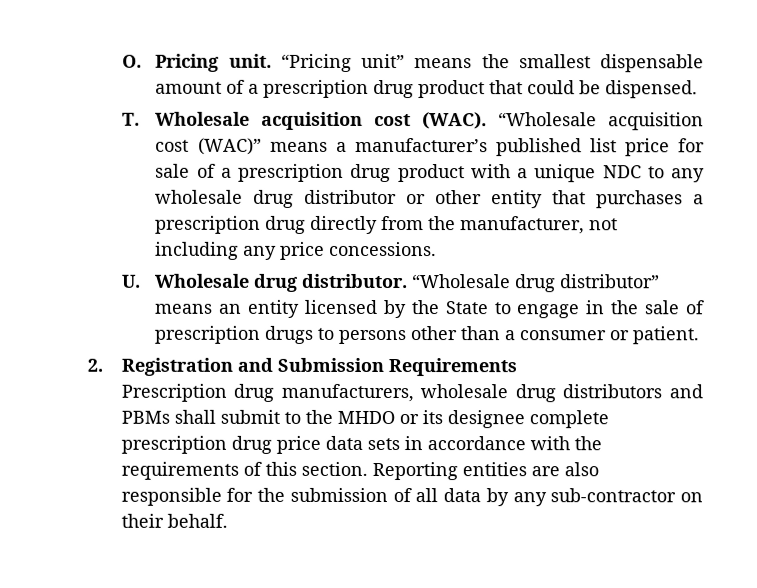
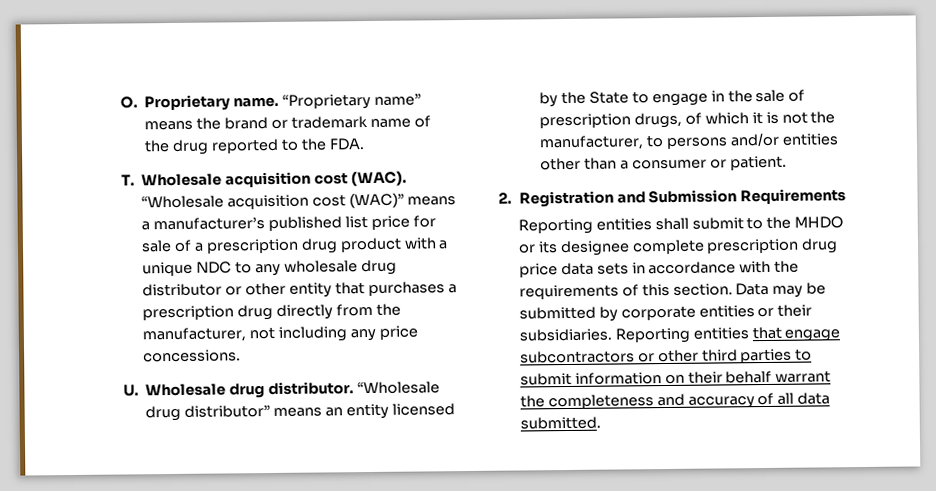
- O. Pricing unit. “Pricing unit” means the smallest dispensable amount of a prescription drug product that could be dispensed.
+ O. Proprietary name. “Proprietary name” means the brand or trademark name of the drug reported to the FDA.
- “Wholesale drug distributor” means an entity licensed by the State to engage in the sale of prescription drugs to persons other than a consumer or patient.
+ “Wholesale drug distributor” means an entity licensed by the State to engage in the sale of prescription drugs, of which it is not the manufacturer, to persons and/or entities other than a consumer or patient.
- Prescription drug manufacturers, wholesale drug distributors and PBMs shall submit to the MHDO or its designee complete prescription drug price data sets in accordance with the requirements of this section.
+ Reporting entities shall submit to the MHDO or its designee complete prescription drug price data sets in accordance with the requirements of this section.
- Reporting entities are also responsible for the submission of all data by any sub-contractor on their behalf.
+ Data may be submitted by corporate entities or their subsidiaries. Reporting entities that engage subcontractors or other third parties to submit information on their behalf warrant the completeness and accuracy of all data submitted.

